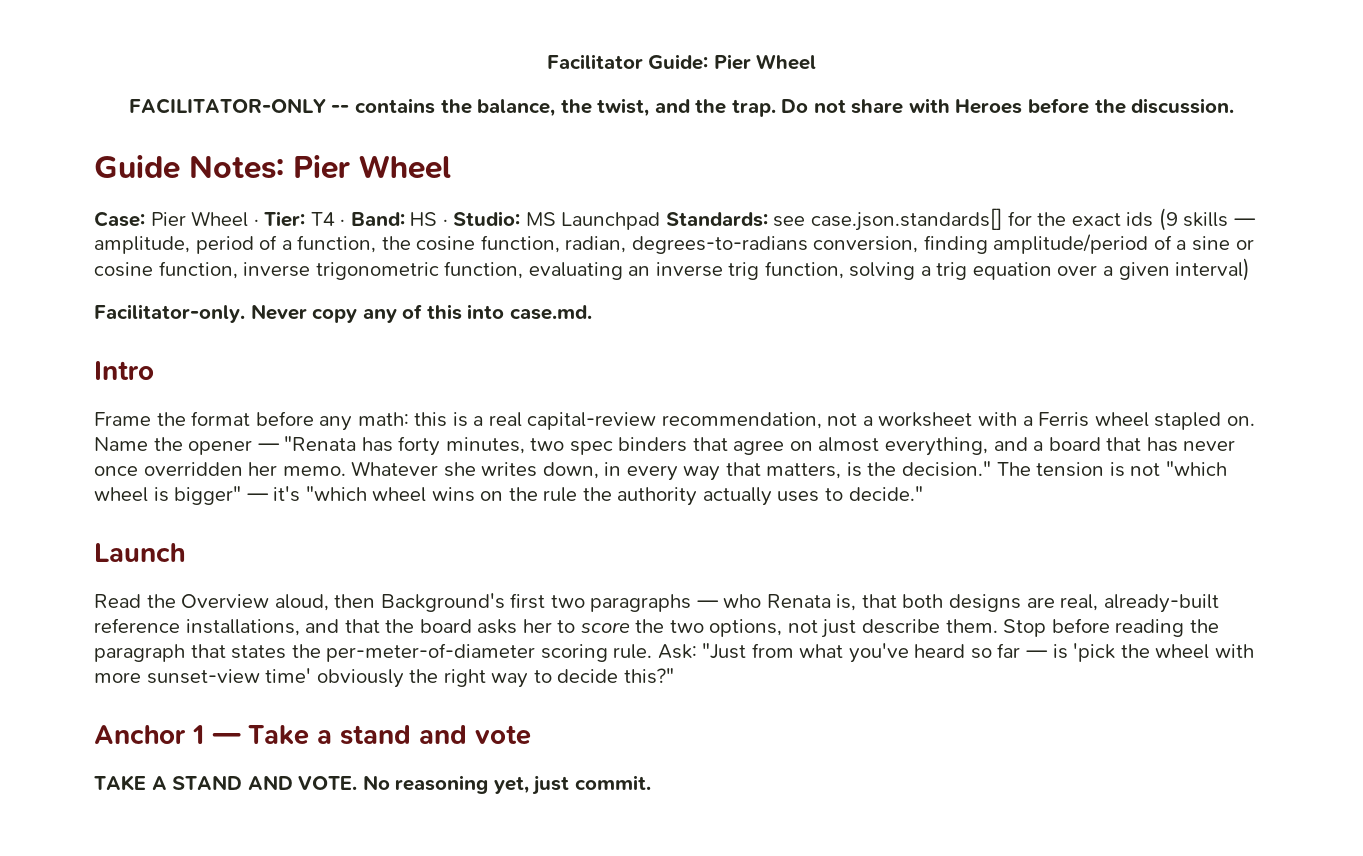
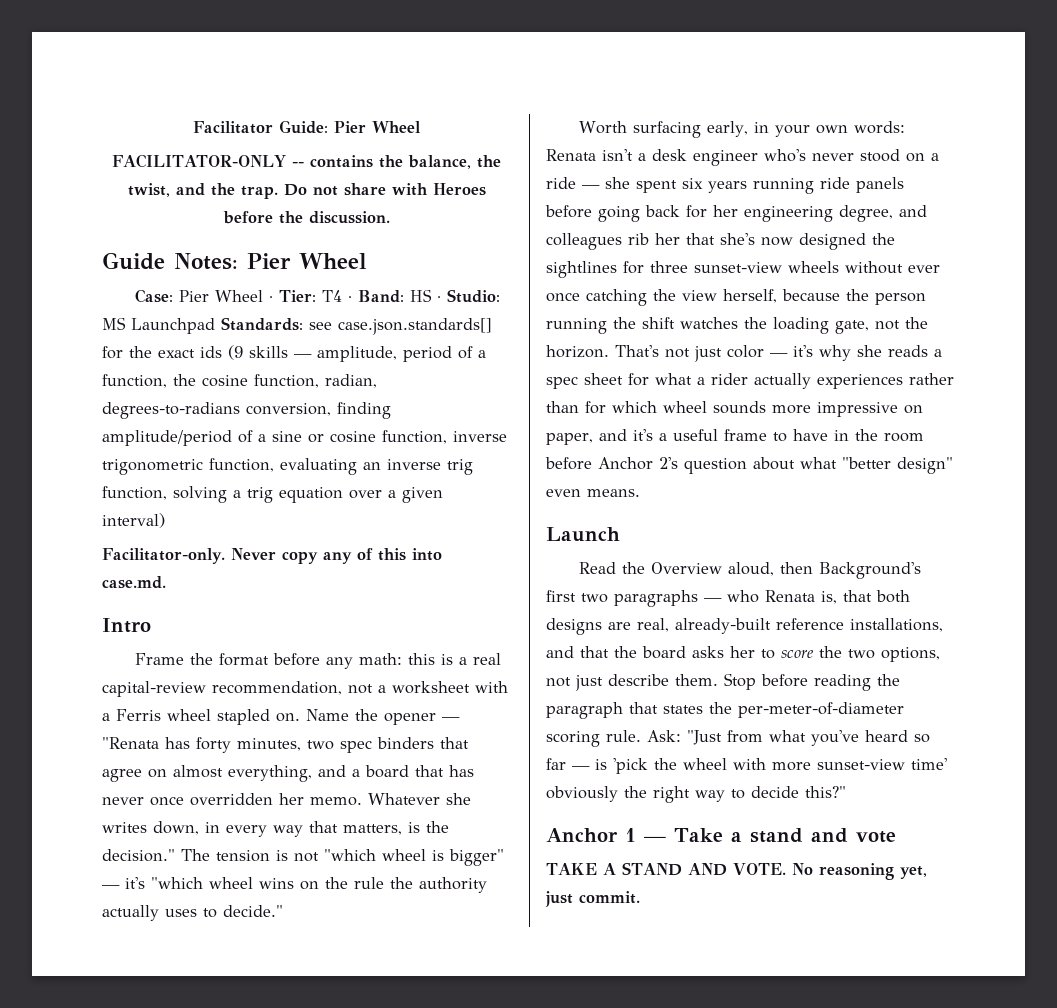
+ Worth surfacing early, in your own words: Renata isn't a desk engineer who's never stood on a ride — she spent six years running ride panels before going back for her engineering degree, and colleagues rib her that she's now designed the sightlines for three sunset-view wheels without ever once catching the view herself, because the person running the shift watches the loading gate, not the horizon. That's not just color — it's why she reads a spec sheet for what a rider actually experiences rather than for which wheel sounds more impressive on paper, and it's a useful frame to have in the room before Anchor 2's question about what "better design" even means.

